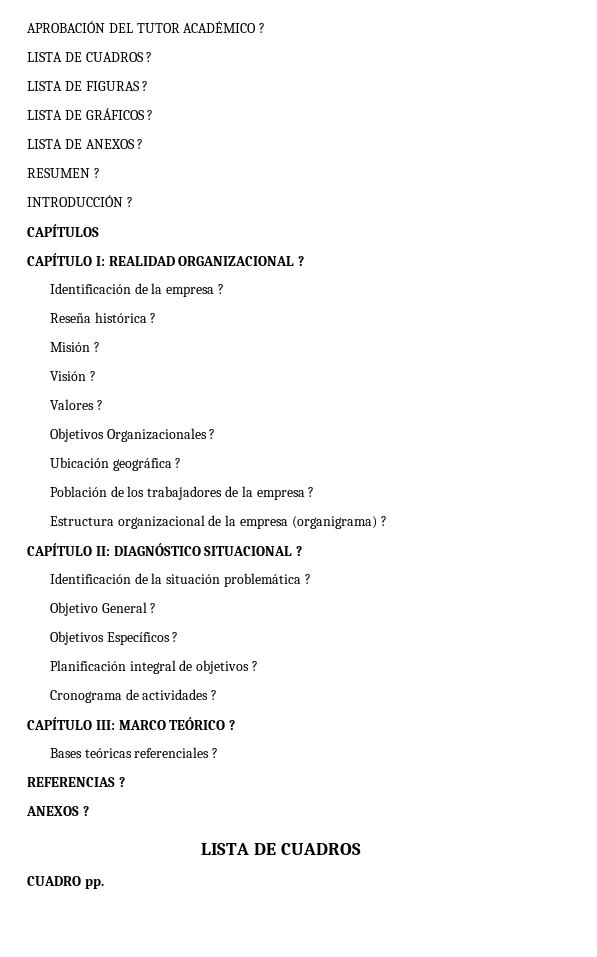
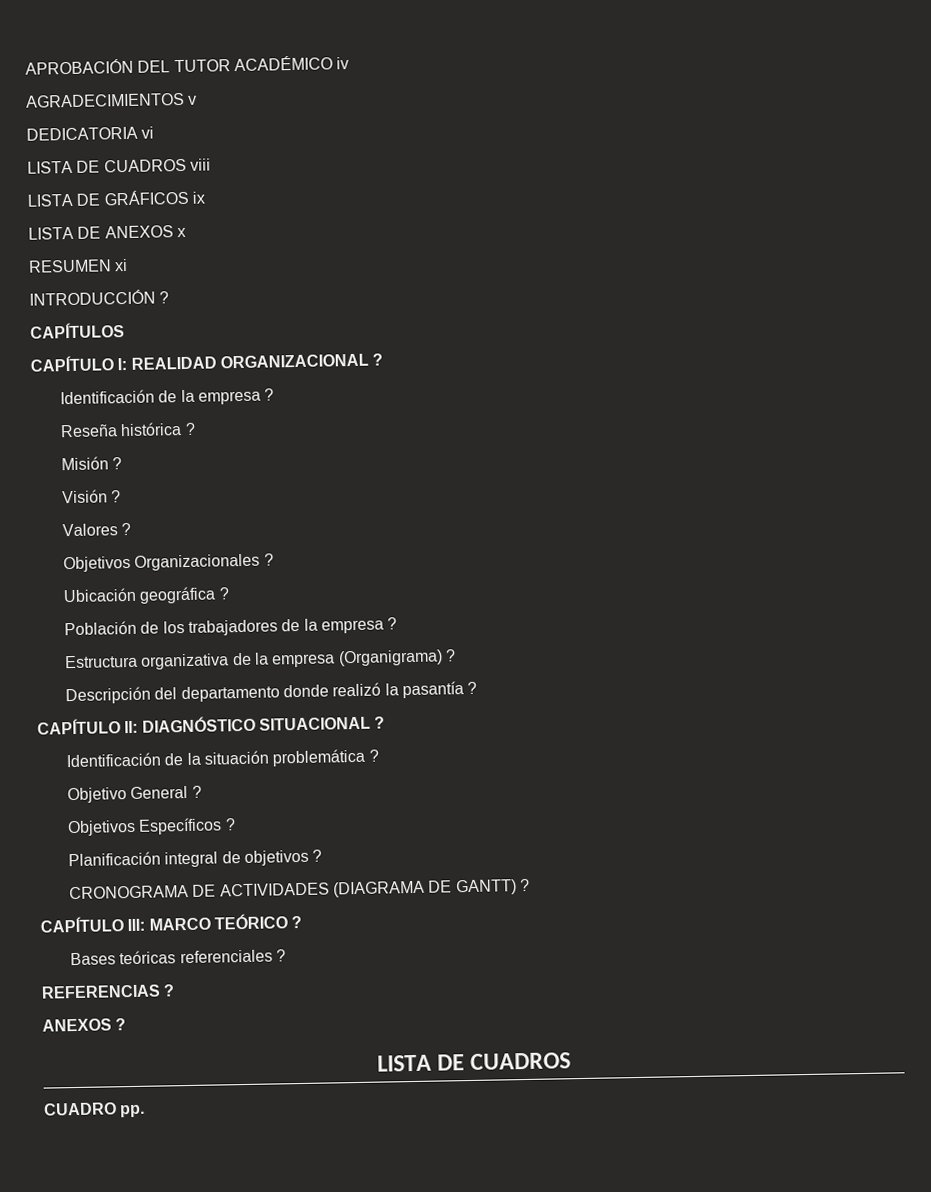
- APROBACIÓN DEL TUTOR ACADÉMICO ?
- LISTA DE CUADROS ?
- LISTA DE FIGURAS ?
+ APROBACIÓN DEL TUTOR ACADÉMICO iv
+ AGRADECIMIENTOS v
+ DEDICATORIA vi
+ LISTA DE CUADROS viii
- LISTA DE GRÁFICOS ?
+ LISTA DE GRÁFICOS ix
- LISTA DE ANEXOS ?
+ LISTA DE ANEXOS x
- RESUMEN ?
+ RESUMEN xi
- Estructura organizacional de la empresa (organigrama) ?
+ Estructura organizativa de la empresa (Organigrama) ?
+ Descripción del departamento donde realizó la pasantía ?
- Cronograma de actividades ?
+ CRONOGRAMA DE ACTIVIDADES (DIAGRAMA DE GANTT) ?

